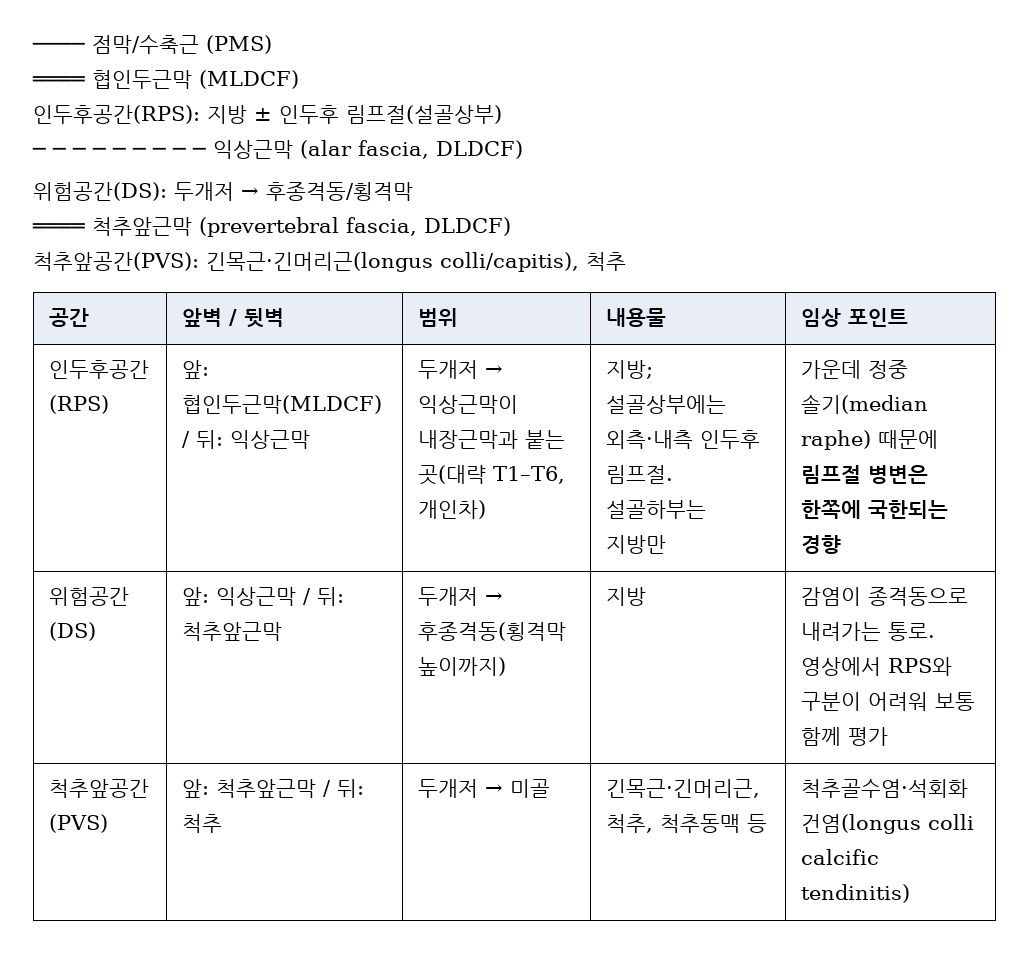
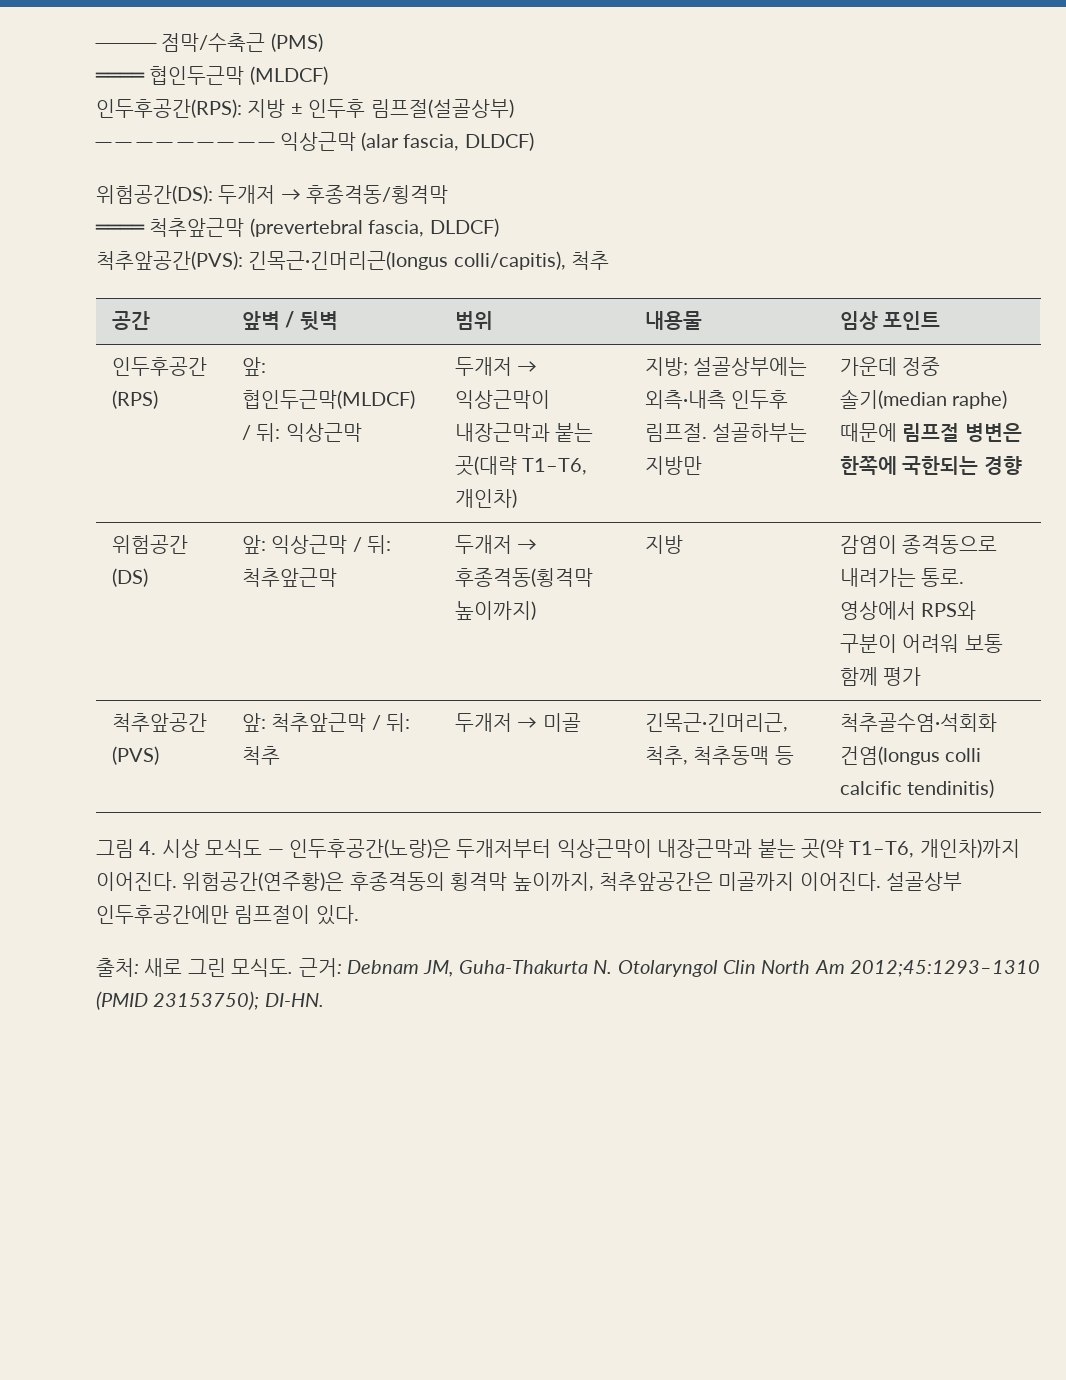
+ 그림 4. 시상 모식도 — 인두후공간(노랑)은 두개저부터 익상근막이 내장근막과 붙는 곳(약 T1–T6, 개인차)까지 이어진다. 위험공간(연주황)은 후종격동의 횡격막 높이까지, 척추앞공간은 미골까지 이어진다. 설골상부 인두후공간에만 림프절이 있다.
+ 출처: 새로 그린 모식도. 근거: Debnam JM, Guha-Thakurta N. Otolaryngol Clin North Am 2012;45:1293–1310 (PMID 23153750); DI-HN.

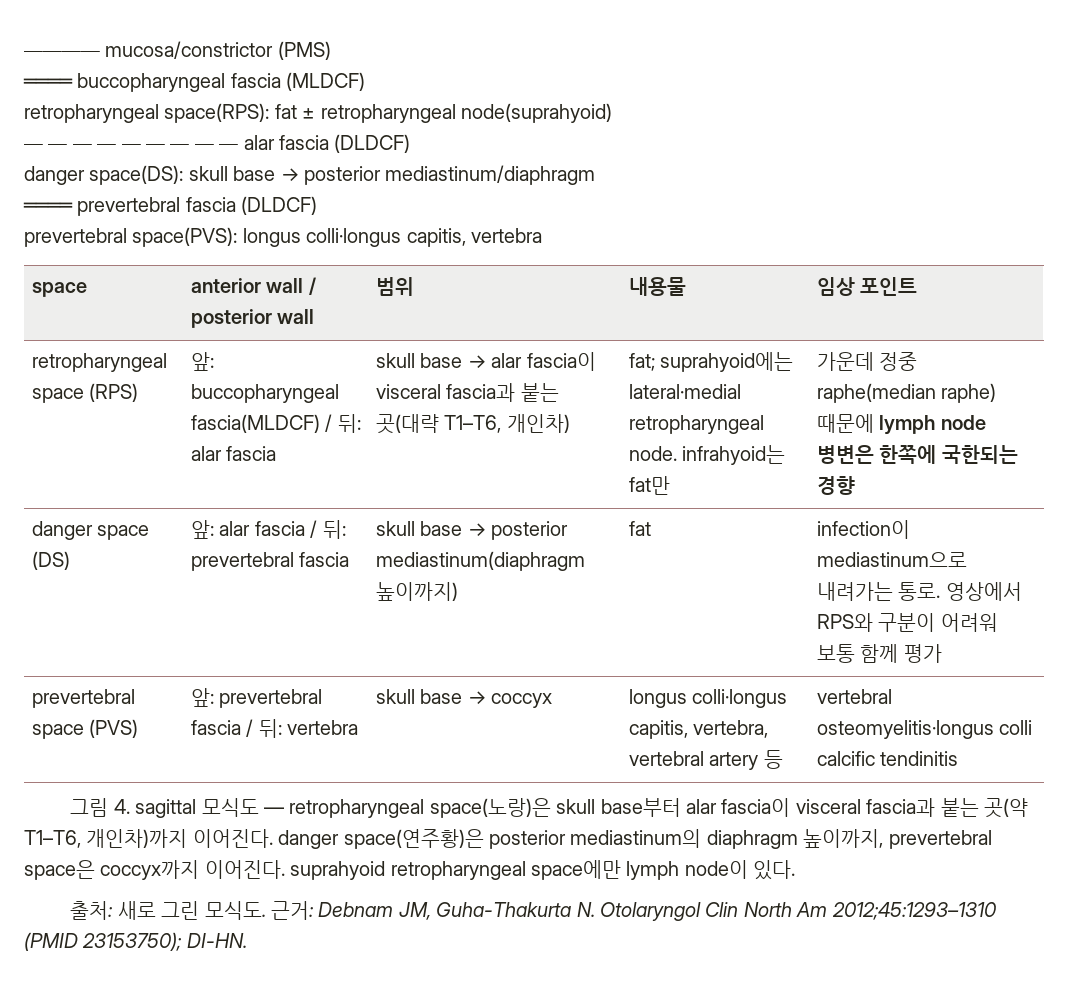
- ──── 점막/수축근 (PMS)
+ ──── mucosa/constrictor (PMS)
- ════ 협인두근막 (MLDCF)
+ ════ buccopharyngeal fascia (MLDCF)
- 인두후공간(RPS): 지방 ± 인두후 림프절(설골상부)
+ retropharyngeal space(RPS): fat ± retropharyngeal node(suprahyoid)
- ─ ─ ─ ─ ─ ─ ─ ─ ─ 익상근막 (alar fascia, DLDCF)
- 위험공간(DS): 두개저 → 후종격동/횡격막
- ════ 척추앞근막 (prevertebral fascia, DLDCF)
- 척추앞공간(PVS): 긴목근·긴머리근(longus colli/capitis), 척추
- 공간 | 앞벽 / 뒷벽 | 범위 | 내용물 | 임상 포인트
+ ─ ─ ─ ─ ─ ─ ─ ─ ─ alar fascia (DLDCF)
+ danger space(DS): skull base → posterior mediastinum/diaphragm
+ ════ prevertebral fascia (DLDCF)
+ prevertebral space(PVS): longus colli·longus capitis, vertebra
+ space | anterior wall / posterior wall | 범위 | 내용물 | 임상 포인트
- 인두후공간 (RPS) | 앞: 협인두근막(MLDCF) / 뒤: 익상근막 | 두개저 → 익상근막이 내장근막과 붙는 곳(대략 T1–T6, 개인차) | 지방; 설골상부에는 외측·내측 인두후 림프절. 설골하부는 지방만 | 가운데 정중 솔기(median raphe) 때문에 림프절 병변은 한쪽에 국한되는 경향
+ retropharyngeal space (RPS) | 앞: buccopharyngeal fascia(MLDCF) / 뒤: alar fascia | skull base → alar fascia이 visceral fascia과 붙는 곳(대략 T1–T6, 개인차) | fat; suprahyoid에는 lateral·medial retropharyngeal node. infrahyoid는 fat만 | 가운데 정중 raphe(median raphe) 때문에 lymph node 병변은 한쪽에 국한되는 경향
- 위험공간 (DS) | 앞: 익상근막 / 뒤: 척추앞근막 | 두개저 → 후종격동(횡격막 높이까지) | 지방 | 감염이 종격동으로 내려가는 통로. 영상에서 RPS와 구분이 어려워 보통 함께 평가
+ danger space (DS) | 앞: alar fascia / 뒤: prevertebral fascia | skull base → posterior mediastinum(diaphragm 높이까지) | fat | infection이 mediastinum으로 내려가는 통로. 영상에서 RPS와 구분이 어려워 보통 함께 평가
- 척추앞공간 (PVS) | 앞: 척추앞근막 / 뒤: 척추 | 두개저 → 미골 | 긴목근·긴머리근, 척추, 척추동맥 등 | 척추골수염·석회화 건염(longus colli calcific tendinitis)
+ prevertebral space (PVS) | 앞: prevertebral fascia / 뒤: vertebra | skull base → coccyx | longus colli·longus capitis, vertebra, vertebral artery 등 | vertebral osteomyelitis·longus colli calcific tendinitis
- 그림 4. 시상 모식도 — 인두후공간(노랑)은 두개저부터 익상근막이 내장근막과 붙는 곳(약 T1–T6, 개인차)까지 이어진다. 위험공간(연주황)은 후종격동의 횡격막 높이까지, 척추앞공간은 미골까지 이어진다. 설골상부 인두후공간에만 림프절이 있다.
+ 그림 4. sagittal 모식도 — retropharyngeal space(노랑)은 skull base부터 alar fascia이 visceral fascia과 붙는 곳(약 T1–T6, 개인차)까지 이어진다. danger space(연주황)은 posterior mediastinum의 diaphragm 높이까지, prevertebral space은 coccyx까지 이어진다. suprahyoid retropharyngeal space에만 lymph node이 있다.

